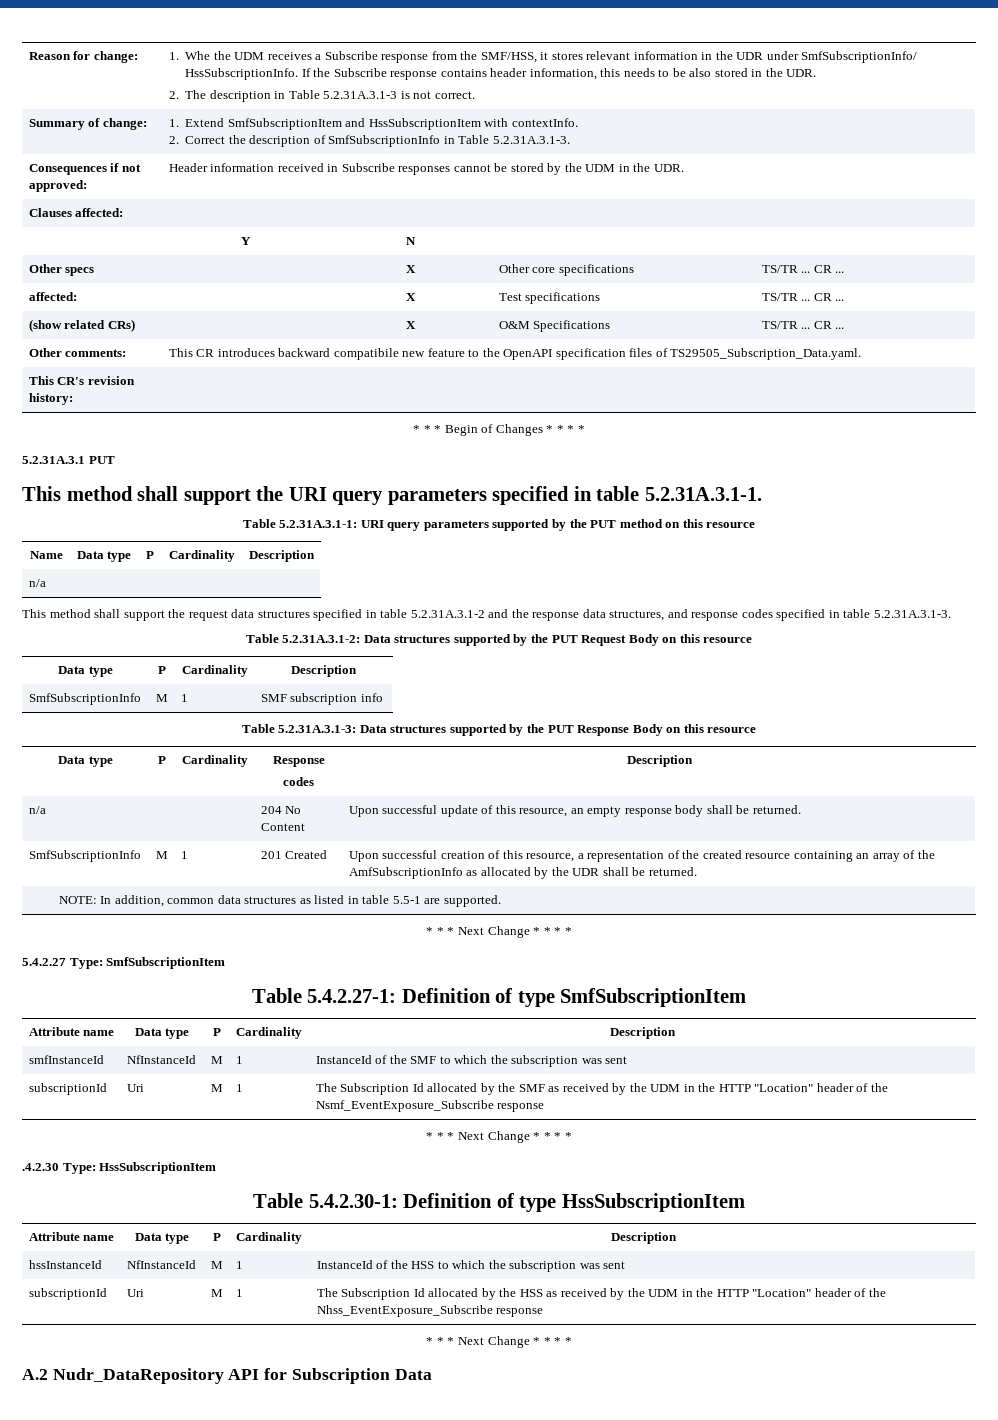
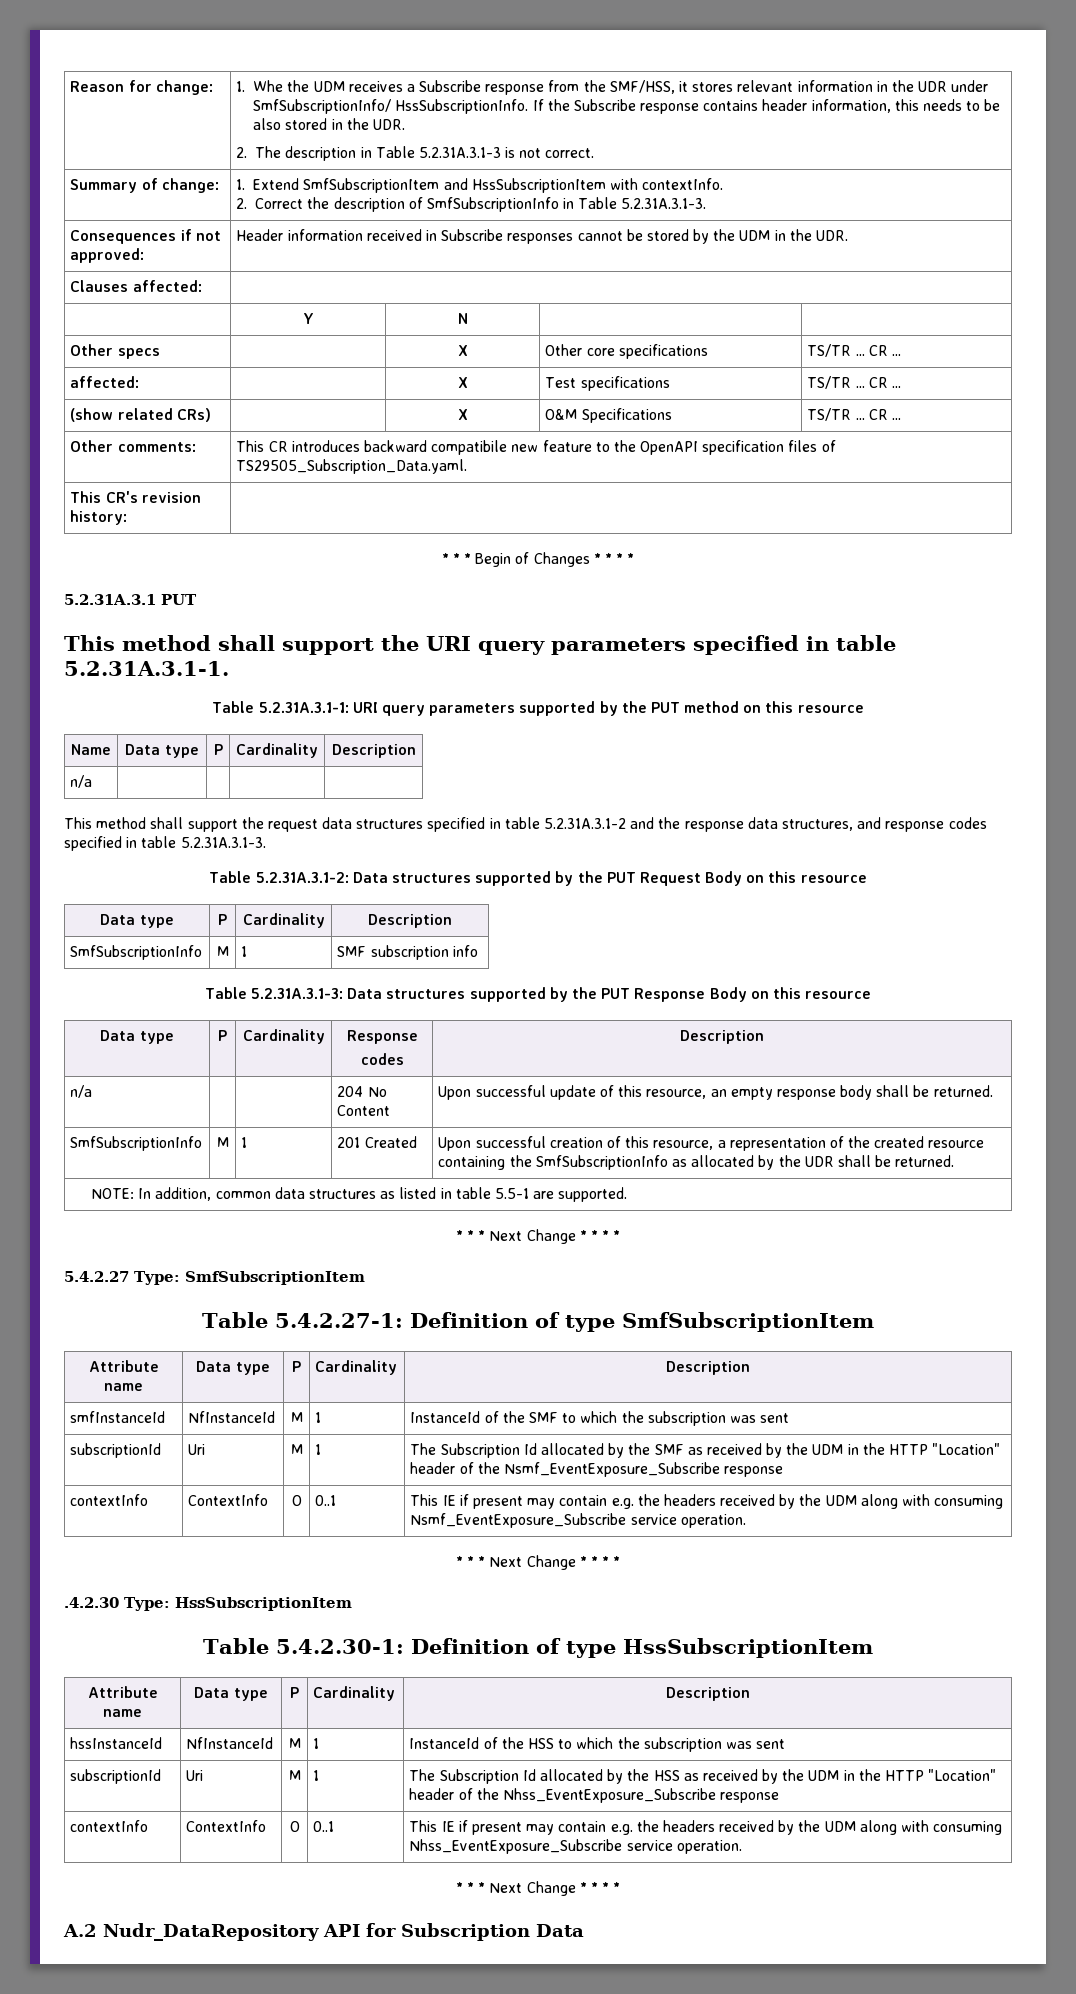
- SmfSubscriptionInfo | M | 1 | 201 Created | Upon successful creation of this resource, a representation of the created resource containing an array of the AmfSubscriptionInfo as allocated by the UDR shall be returned.
+ SmfSubscriptionInfo | M | 1 | 201 Created | Upon successful creation of this resource, a representation of the created resource containing the SmfSubscriptionInfo as allocated by the UDR shall be returned.
+ contextInfo | ContextInfo | O | 0..1 | This IE if present may contain e.g. the headers received by the UDM along with consuming Nsmf_EventExposure_Subscribe service operation.
+ contextInfo | ContextInfo | O | 0..1 | This IE if present may contain e.g. the headers received by the UDM along with consuming Nhss_EventExposure_Subscribe service operation.

